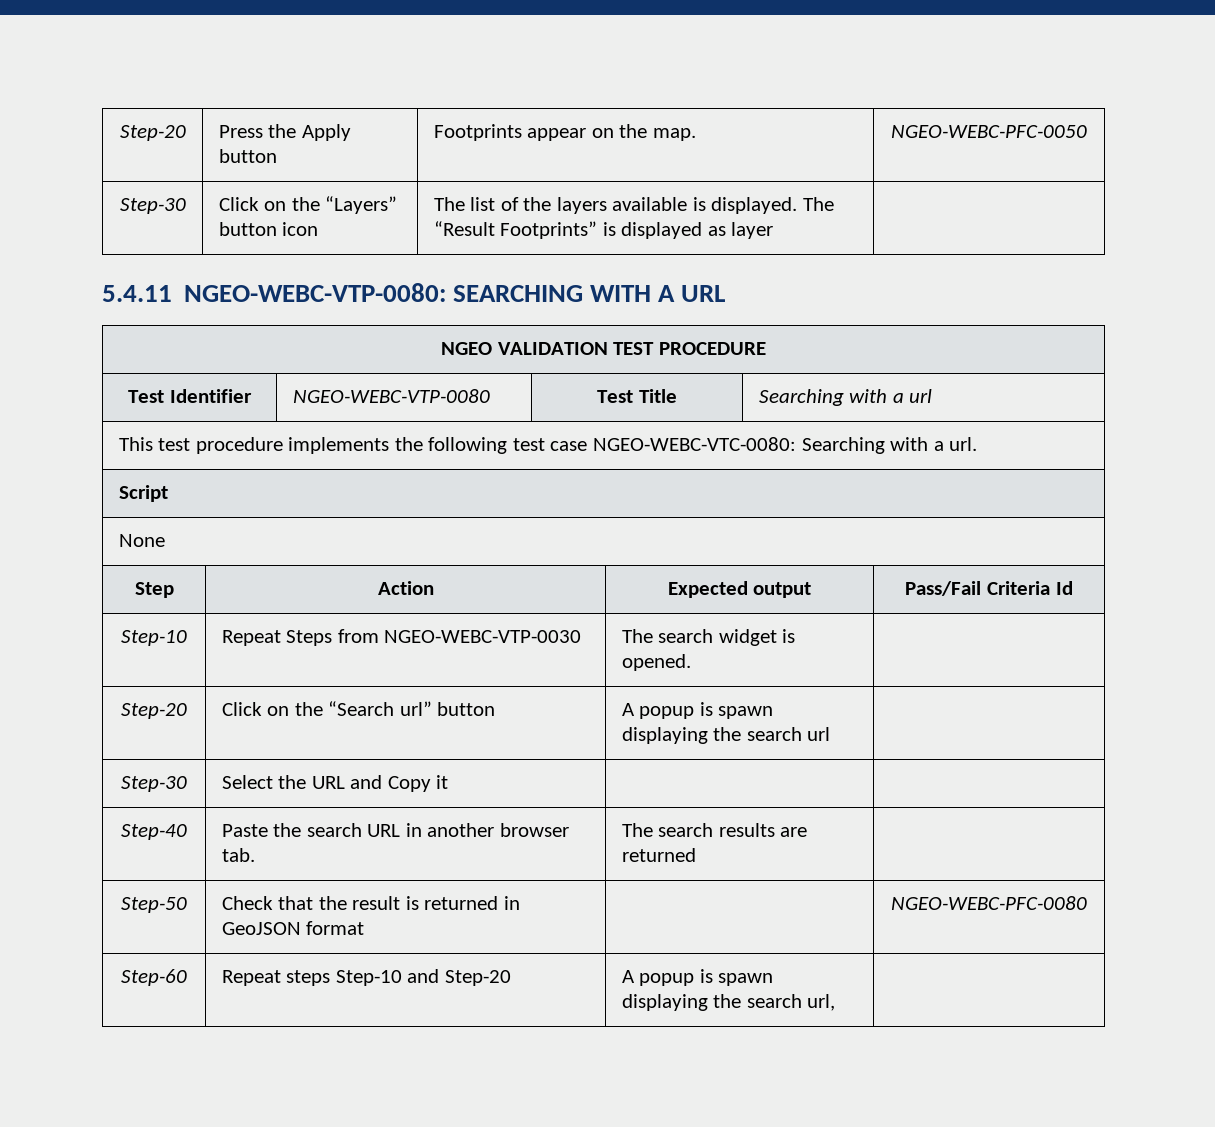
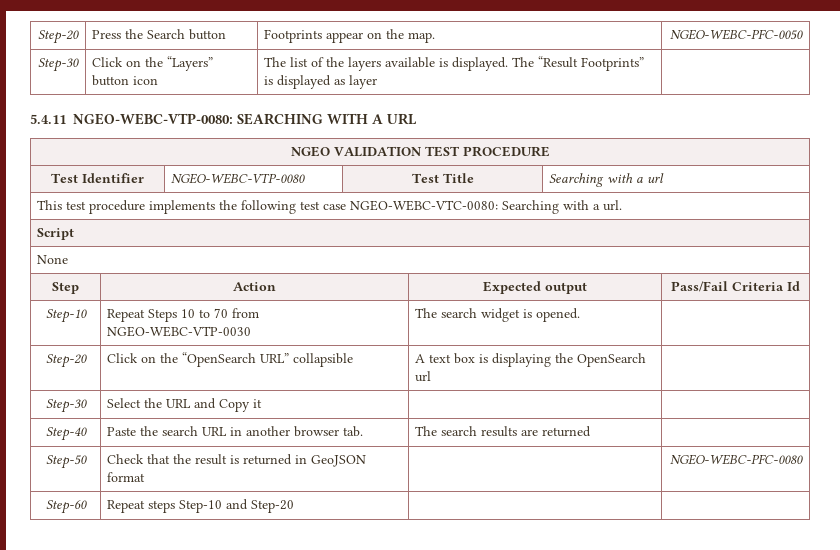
- Step-20 | Press the Apply button | Footprints appear on the map. | NGEO-WEBC-PFC-0050
+ Step-20 | Press the Search button | Footprints appear on the map. | NGEO-WEBC-PFC-0050
- Step-10 | Repeat Steps from NGEO-WEBC-VTP-0030 | The search widget is opened. |
+ Step-10 | Repeat Steps 10 to 70 from NGEO-WEBC-VTP-0030 | The search widget is opened. |
- Step-20 | Click on the “Search url” button | A popup is spawn displaying the search url |
+ Step-20 | Click on the “OpenSearch URL” collapsible | A text box is displaying the OpenSearch url |
- Step-60 | Repeat steps Step-10 and Step-20 | A popup is spawn displaying the search url, |
+ Step-60 | Repeat steps Step-10 and Step-20 | |

